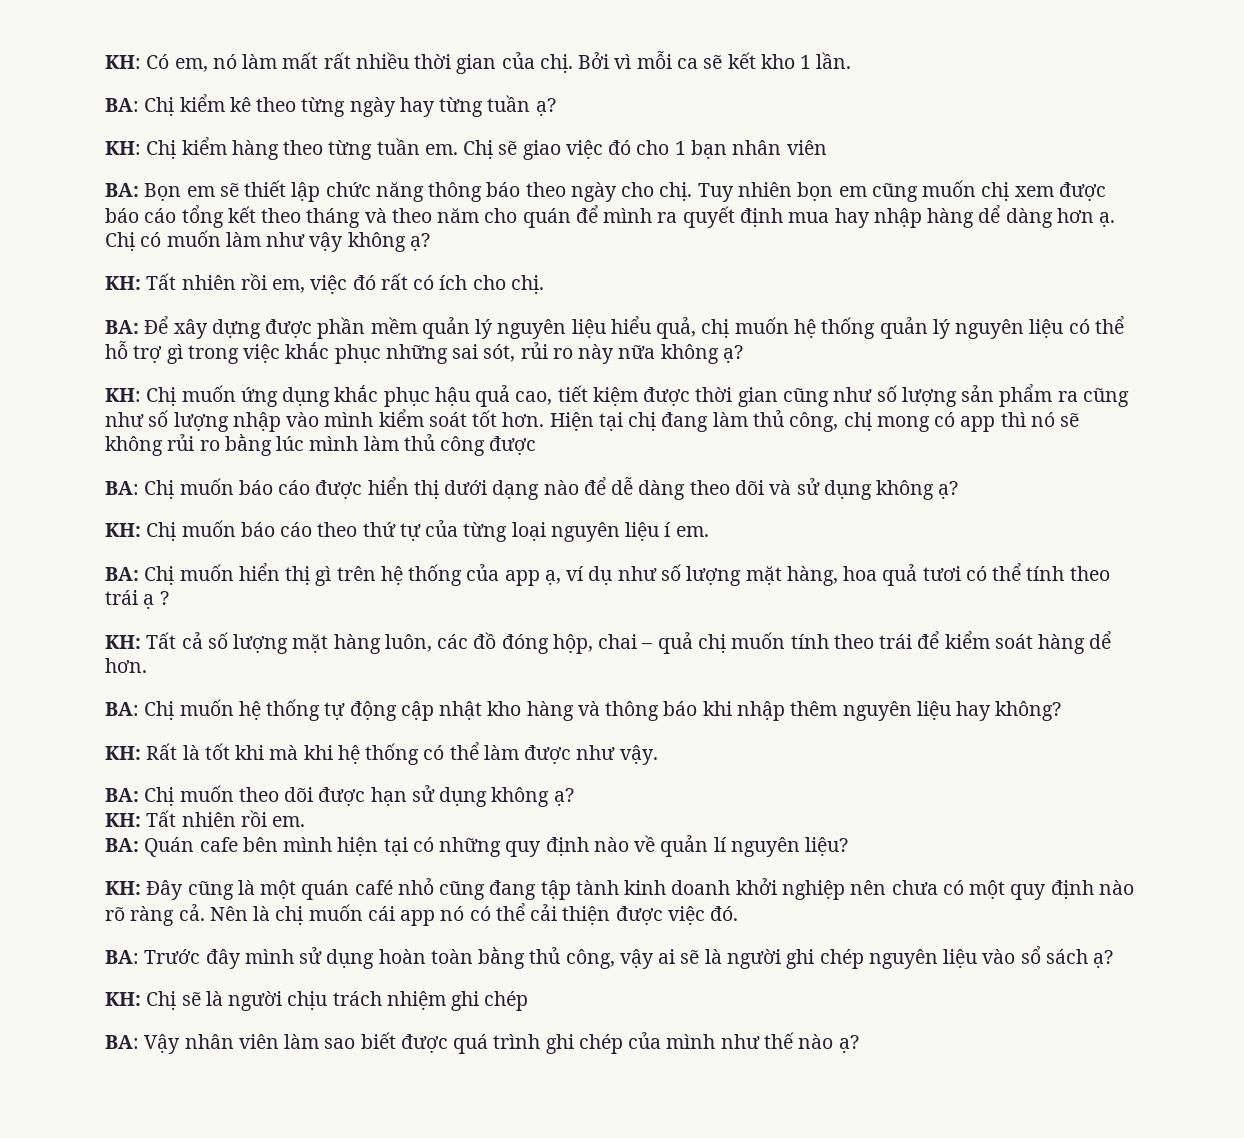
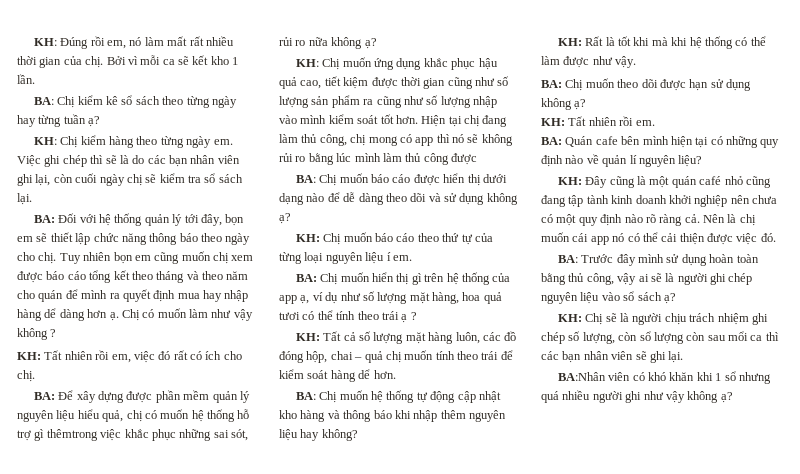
- KH: Có em, nó làm mất rất nhiều thời gian của chị.
+ KH: Đúng rồi em, nó làm mất rất nhiều thời gian của chị.
- BA: Chị kiểm kê theo từng ngày hay từng tuần ạ?
+ BA: Chị kiểm kê sổ sách theo từng ngày hay từng tuần ạ?
- KH: Chị kiểm hàng theo từng tuần em. Chị sẽ giao việc đó cho 1 bạn nhân viên
- BA: Bọn em sẽ thiết lập chức năng thông báo theo ngày cho chị.
+ KH: Chị kiểm hàng theo từng ngày em. Việc ghi chép thì sẽ là do các bạn nhân viên ghi lại, còn cuối ngày chị sẽ kiểm tra sổ sách lại.
+ BA: Đối với hệ thống quản lý tới đây, bọn em sẽ thiết lập chức năng thông báo theo ngày cho chị.
- Chị có muốn làm như vậy không ạ?
+ Chị có muốn làm như vậy không ?
- BA: Để xây dựng được phần mềm quản lý nguyên liệu hiểu quả, chị muốn hệ thống quản lý nguyên liệu có thể hỗ trợ gì trong việc khắc phục những sai sót, rủi ro này nữa không ạ?
+ BA: Để xây dựng được phần mềm quản lý nguyên liệu hiểu quả, chị có muốn hệ thống hỗ trợ gì thêmtrong việc khắc phục những sai sót, rủi ro nữa không ạ?
- KH: Chị sẽ là người chịu trách nhiệm ghi chép
- BA: Vậy nhân viên làm sao biết được quá trình ghi chép của mình như thế nào ạ?
+ KH: Chị sẽ là người chịu trách nhiệm ghi chép số lượng, còn sổ lượng còn sau mổi ca thì các bạn nhân viên sẽ ghi lại.
+ BA:Nhân viên có khó khăn khi 1 sổ nhưng quá nhiều người ghi như vậy không ạ?

